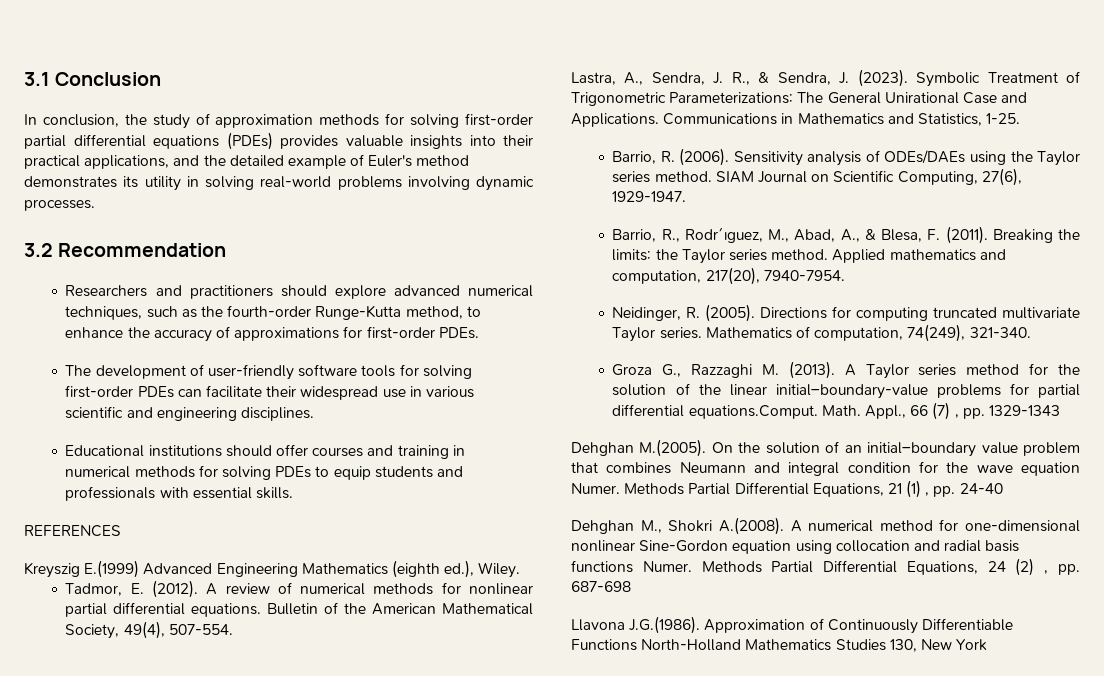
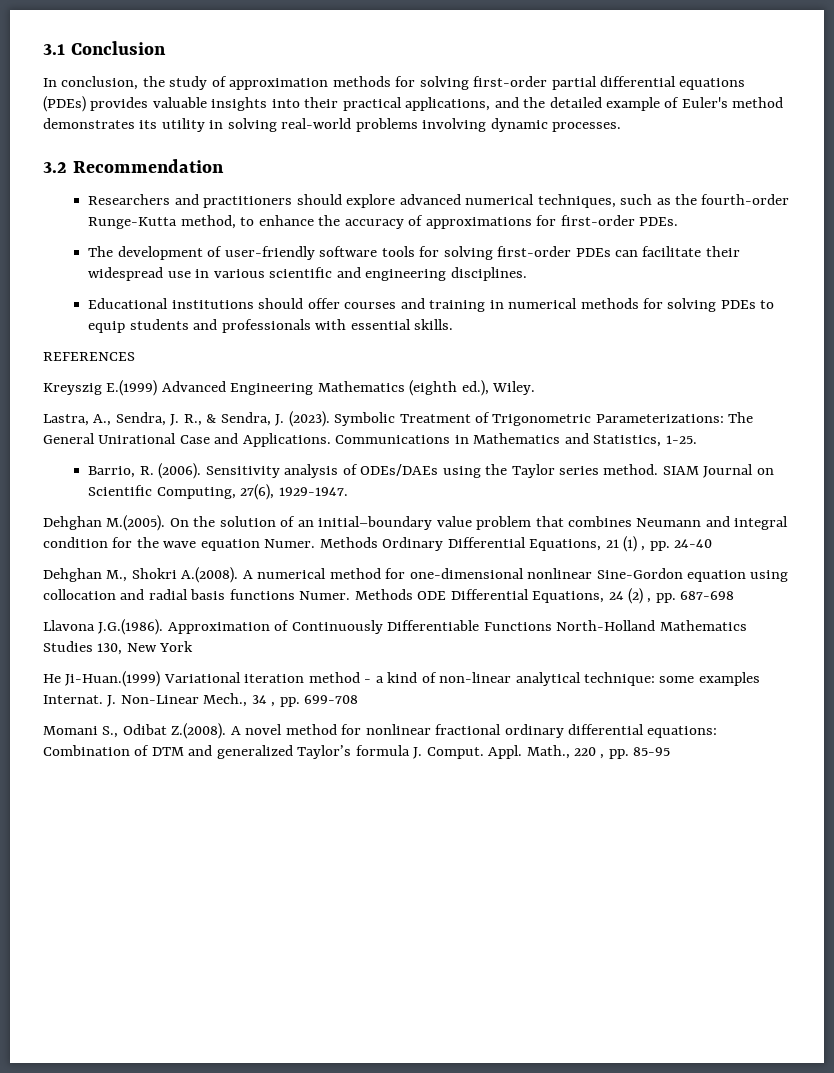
- Tadmor, E. (2012). A review of numerical methods for nonlinear partial differential equations. Bulletin of the American Mathematical Society, 49(4), 507-554.
- Barrio, R., Rodr´ıguez, M., Abad, A., & Blesa, F. (2011). Breaking the limits: the Taylor series method. Applied mathematics and computation, 217(20), 7940-7954.
- Neidinger, R. (2005). Directions for computing truncated multivariate Taylor series. Mathematics of computation, 74(249), 321-340.
- Groza G., Razzaghi M. (2013). A Taylor series method for the solution of the linear initial–boundary-value problems for partial differential equations.Comput. Math. Appl., 66 (7) , pp. 1329-1343
- Methods Partial Differential Equations, 21 (1) , pp. 24-40
+ Methods Ordinary Differential Equations, 21 (1) , pp. 24-40
- Methods Partial Differential Equations, 24 (2) , pp. 687-698
+ Methods ODE Differential Equations, 24 (2) , pp. 687-698
+ He Ji-Huan.(1999) Variational iteration method - a kind of non-linear analytical technique: some examples Internat. J. Non-Linear Mech., 34 , pp. 699-708
+ Momani S., Odibat Z.(2008). A novel method for nonlinear fractional ordinary differential equations: Combination of DTM and generalized Taylor’s formula J. Comput. Appl. Math., 220 , pp. 85-95

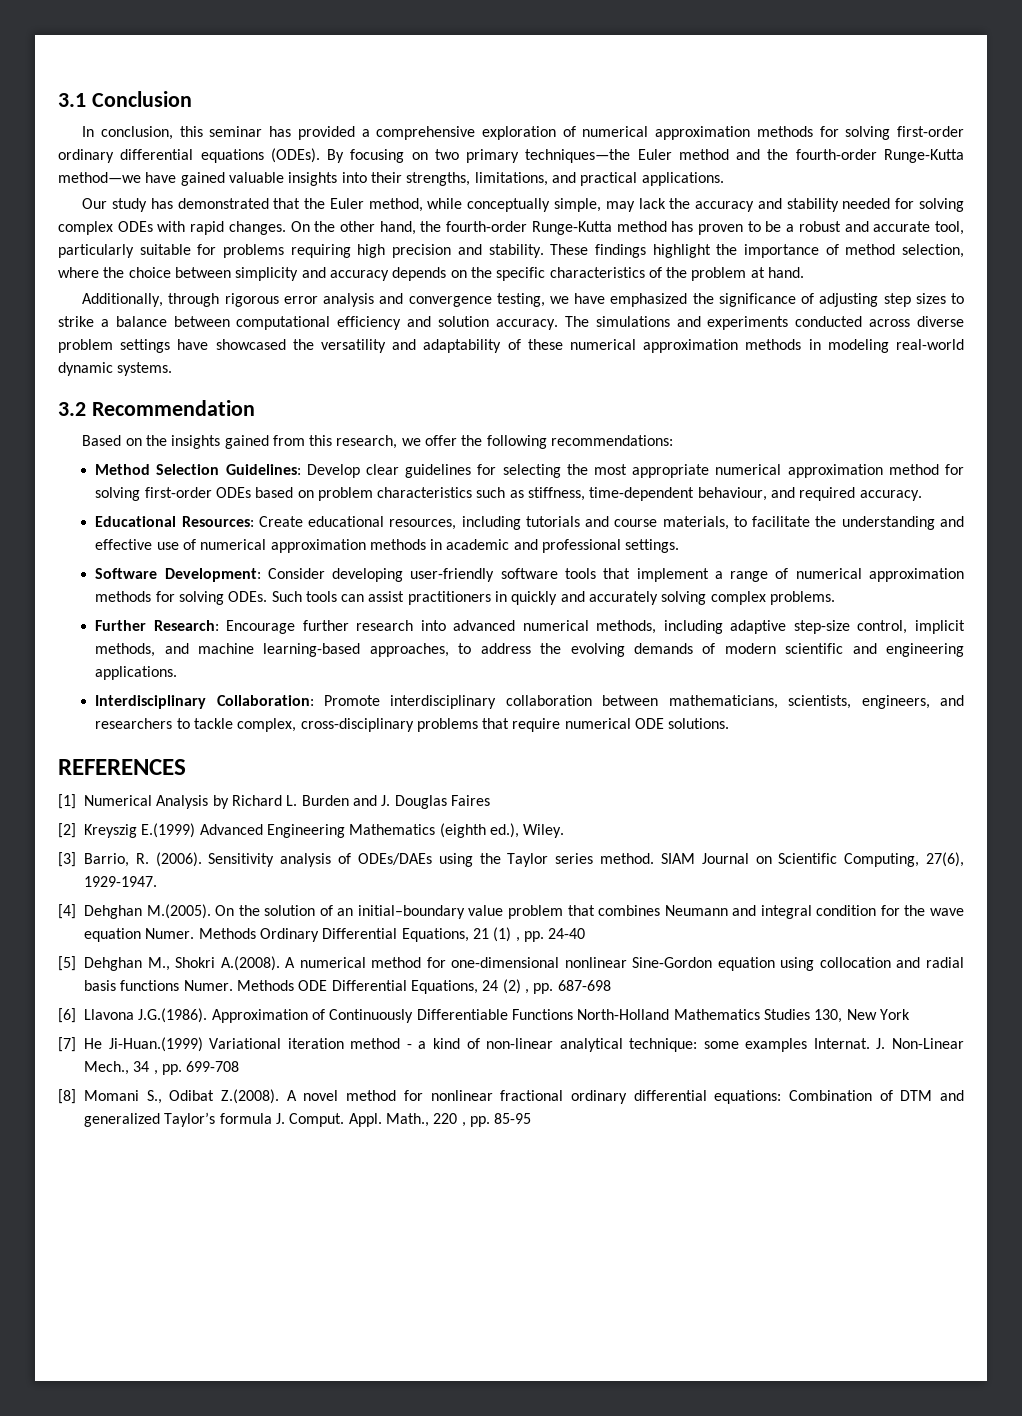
- In conclusion, the study of approximation methods for solving first-order partial differential equations (PDEs) provides valuable insights into their practical applications, and the detailed example of Euler's method demonstrates its utility in solving real-world problems involving dynamic processes.
+ In conclusion, this seminar has provided a comprehensive exploration of numerical approximation methods for solving first-order ordinary differential equations (ODEs). By focusing on two primary techniques—the Euler method and the fourth-order Runge-Kutta method—we have gained valuable insights into their strengths, limitations, and practical applications.
+ Our study has demonstrated that the Euler method, while conceptually simple, may lack the accuracy and stability needed for solving complex ODEs with rapid changes. On the other hand, the fourth-order Runge-Kutta method has proven to be a robust and accurate tool, particularly suitable for problems requiring high precision and stability. These findings highlight the importance of method selection, where the choice between simplicity and accuracy depends on the specific characteristics of the problem at hand.
+ Additionally, through rigorous error analysis and convergence testing, we have emphasized the significance of adjusting step sizes to strike a balance between computational efficiency and solution accuracy. The simulations and experiments conducted across diverse problem settings have showcased the versatility and adaptability of these numerical approximation methods in modeling real-world dynamic systems.
  3.2 Recommendation
- Researchers and practitioners should explore advanced numerical techniques, such as the fourth-order Runge-Kutta method, to enhance the accuracy of approximations for first-order PDEs.
- The development of user-friendly software tools for solving first-order PDEs can facilitate their widespread use in various scientific and engineering disciplines.
- Educational institutions should offer courses and training in numerical methods for solving PDEs to equip students and professionals with essential skills.
+ Based on the insights gained from this research, we offer the following recommendations:
+ Method Selection Guidelines: Develop clear guidelines for selecting the most appropriate numerical approximation method for solving first-order ODEs based on problem characteristics such as stiffness, time-dependent behaviour, and required accuracy.
+ Educational Resources: Create educational resources, including tutorials and course materials, to facilitate the understanding and effective use of numerical approximation methods in academic and professional settings.
+ Software Development: Consider developing user-friendly software tools that implement a range of numerical approximation methods for solving ODEs. Such tools can assist practitioners in quickly and accurately solving complex problems.
+ Further Research: Encourage further research into advanced numerical methods, including adaptive step-size control, implicit methods, and machine learning-based approaches, to address the evolving demands of modern scientific and engineering applications.
+ Interdisciplinary Collaboration: Promote interdisciplinary collaboration between mathematicians, scientists, engineers, and researchers to tackle complex, cross-disciplinary problems that require numerical ODE solutions.
  REFERENCES
- Kreyszig E.(1999) Advanced Engineering Mathematics (eighth ed.), Wiley.
+ [1] Numerical Analysis by Richard L. Burden and J. Douglas Faires
+ [2] Kreyszig E.(1999) Advanced Engineering Mathematics (eighth ed.), Wiley.
- Lastra, A., Sendra, J. R., & Sendra, J. (2023). Symbolic Treatment of Trigonometric Parameterizations: The General Unirational Case and Applications. Communications in Mathematics and Statistics, 1-25.
- Barrio, R. (2006).
+ [3] Barrio, R. (2006).
- Dehghan M.(2005). On the solution of an initial–boundary value problem that combines Neumann and integral condition for the wave equation Numer.
+ [4] Dehghan M.(2005). On the solution of an initial–boundary value problem that combines Neumann and integral condition for the wave equation Numer.
- Dehghan M., Shokri A.(2008). A numerical method for one-dimensional nonlinear Sine-Gordon equation using collocation and radial basis functions Numer.
+ [5] Dehghan M., Shokri A.(2008). A numerical method for one-dimensional nonlinear Sine-Gordon equation using collocation and radial basis functions Numer.
- Llavona J.G.(1986). Approximation of Continuously Differentiable Functions North-Holland Mathematics Studies 130, New York
+ [6] Llavona J.G.(1986). Approximation of Continuously Differentiable Functions North-Holland Mathematics Studies 130, New York
- He Ji-Huan.(1999) Variational iteration method - a kind of non-linear analytical technique: some examples Internat.
+ [7] He Ji-Huan.(1999) Variational iteration method - a kind of non-linear analytical technique: some examples Internat.
- Momani S., Odibat Z.(2008). A novel method for nonlinear fractional ordinary differential equations: Combination of DTM and generalized Taylor’s formula J. Comput.
+ [8] Momani S., Odibat Z.(2008). A novel method for nonlinear fractional ordinary differential equations: Combination of DTM and generalized Taylor’s formula J. Comput.

